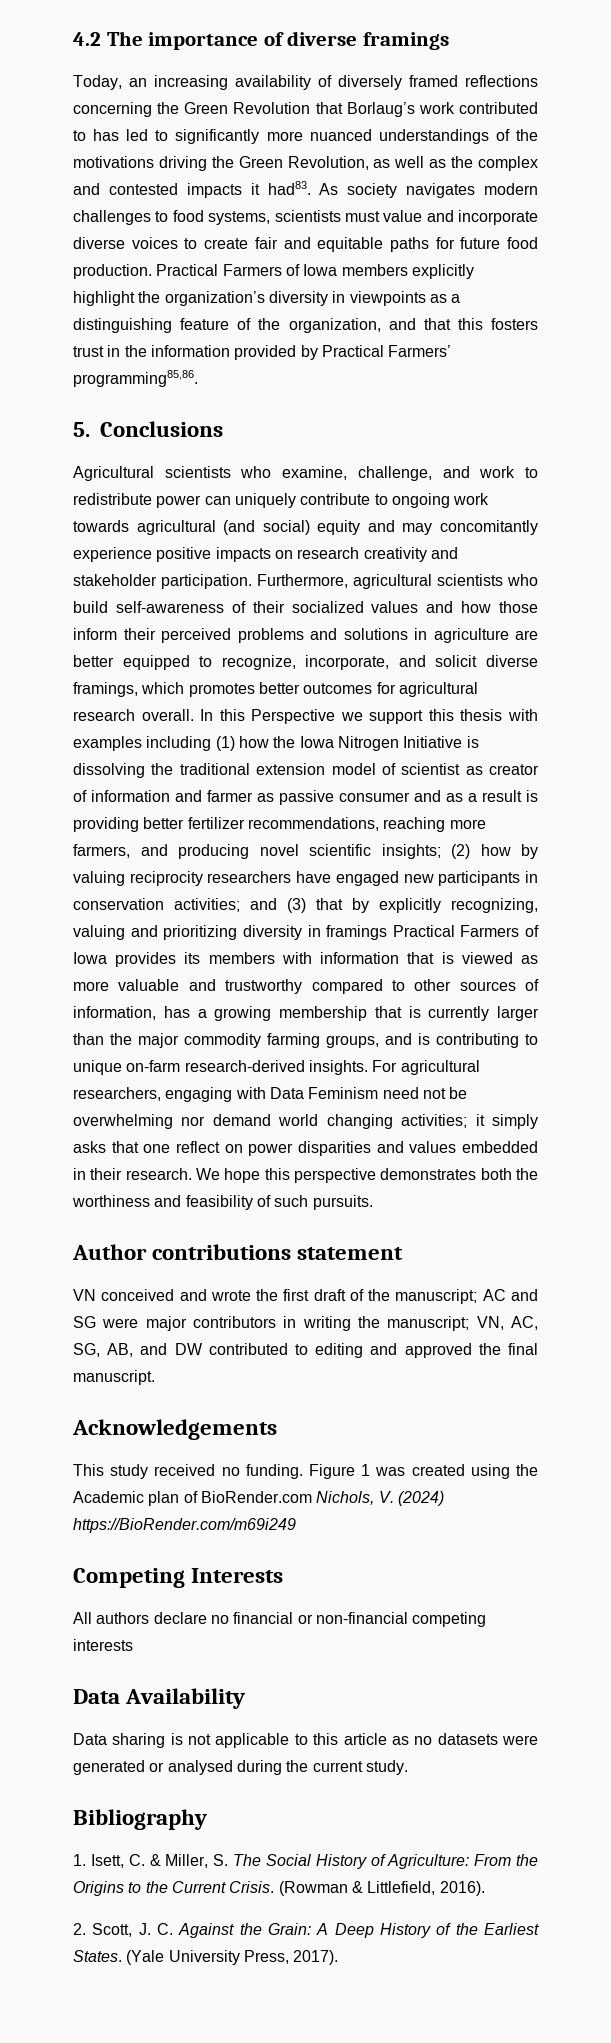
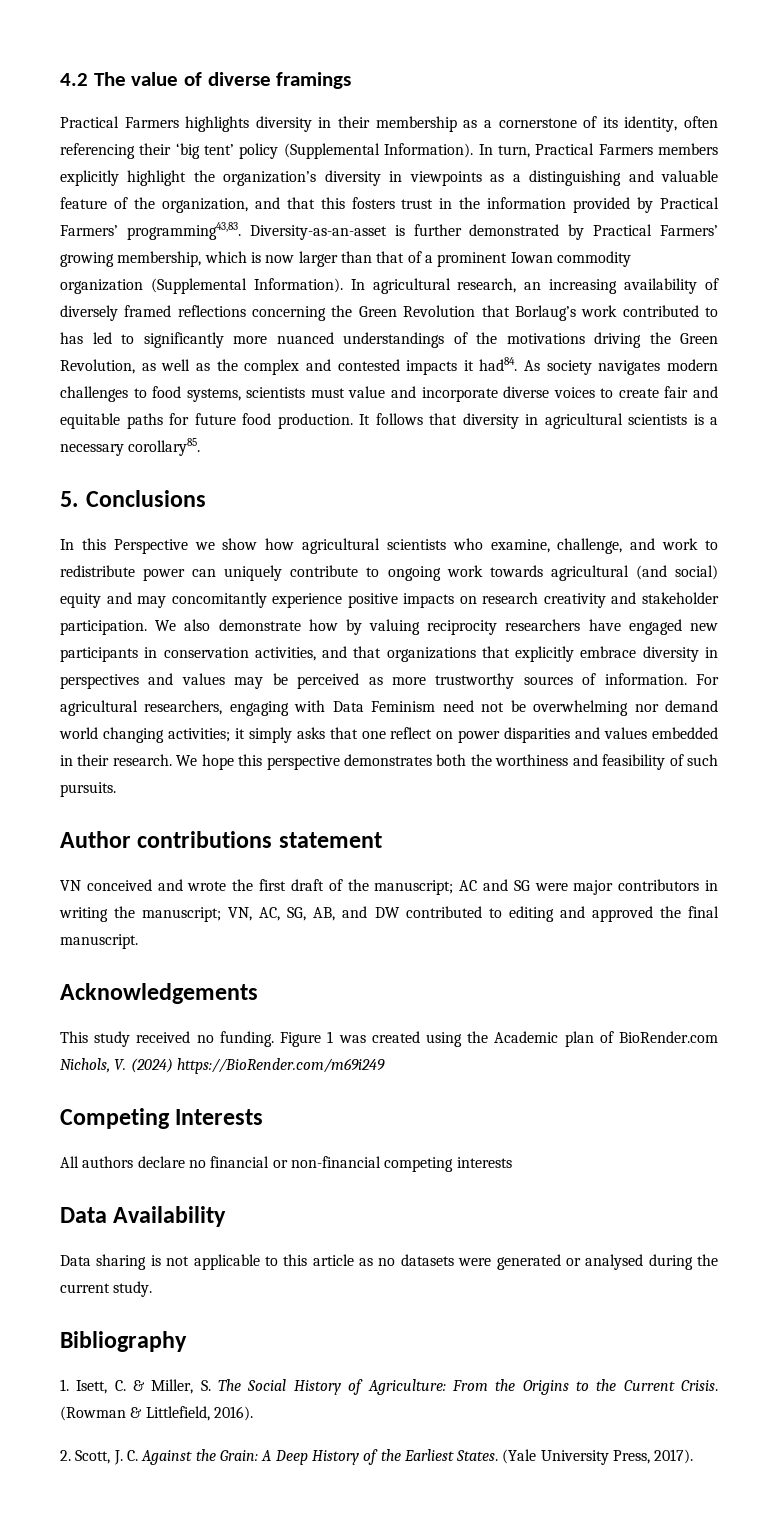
- 4.2 The importance of diverse framings
+ 4.2 The value of diverse framings
- Today, an increasing availability of diversely framed reflections concerning the Green Revolution that Borlaug’s work contributed to has led to significantly more nuanced understandings of the motivations driving the Green Revolution, as well as the complex and contested impacts it had83.
+ Practical Farmers highlights diversity in their membership as a cornerstone of its identity, often referencing their ‘big tent’ policy (Supplemental Information). In turn, Practical Farmers members explicitly highlight the organization’s diversity in viewpoints as a distinguishing and valuable feature of the organization, and that this fosters trust in the information provided by Practical Farmers’ programming43,83. Diversity-as-an-asset is further demonstrated by Practical Farmers’ growing membership, which is now larger than that of a prominent Iowan commodity organization (Supplemental Information). In agricultural research, an increasing availability of diversely framed reflections concerning the Green Revolution that Borlaug’s work contributed to has led to significantly more nuanced understandings of the motivations driving the Green Revolution, as well as the complex and contested impacts it had84.
- Practical Farmers of Iowa members explicitly highlight the organization’s diversity in viewpoints as a distinguishing feature of the organization, and that this fosters trust in the information provided by Practical Farmers’ programming85,86.
+ It follows that diversity in agricultural scientists is a necessary corollary85.
  5. Conclusions
- Agricultural scientists who examine, challenge, and work to redistribute power can uniquely contribute to ongoing work towards agricultural (and social) equity and may concomitantly experience positive impacts on research creativity and stakeholder participation.
+ In this Perspective we show how agricultural scientists who examine, challenge, and work to redistribute power can uniquely contribute to ongoing work towards agricultural (and social) equity and may concomitantly experience positive impacts on research creativity and stakeholder participation.
- Furthermore, agricultural scientists who build self-awareness of their socialized values and how those inform their perceived problems and solutions in agriculture are better equipped to recognize, incorporate, and solicit diverse framings, which promotes better outcomes for agricultural research overall. In this Perspective we support this thesis with examples including (1) how the Iowa Nitrogen Initiative is dissolving the traditional extension model of scientist as creator of information and farmer as passive consumer and as a result is providing better fertilizer recommendations, reaching more farmers, and producing novel scientific insights; (2) how by valuing reciprocity researchers have engaged new participants in conservation activities; and (3) that by explicitly recognizing, valuing and prioritizing diversity in framings Practical Farmers of Iowa provides its members with information that is viewed as more valuable and trustworthy compared to other sources of information, has a growing membership that is currently larger than the major commodity farming groups, and is contributing to unique on-farm research-derived insights.
+ We also demonstrate how by valuing reciprocity researchers have engaged new participants in conservation activities, and that organizations that explicitly embrace diversity in perspectives and values may be perceived as more trustworthy sources of information.

